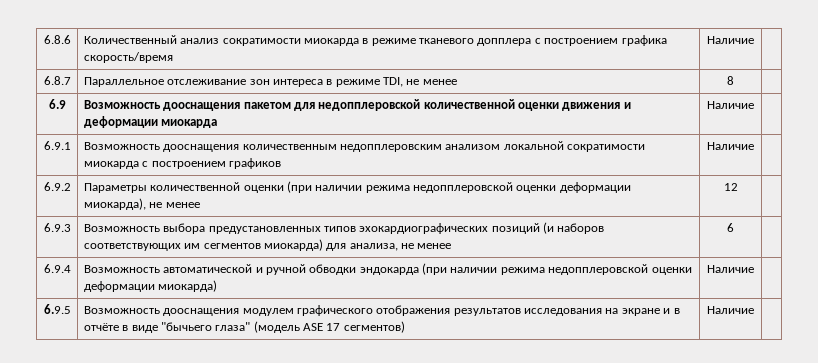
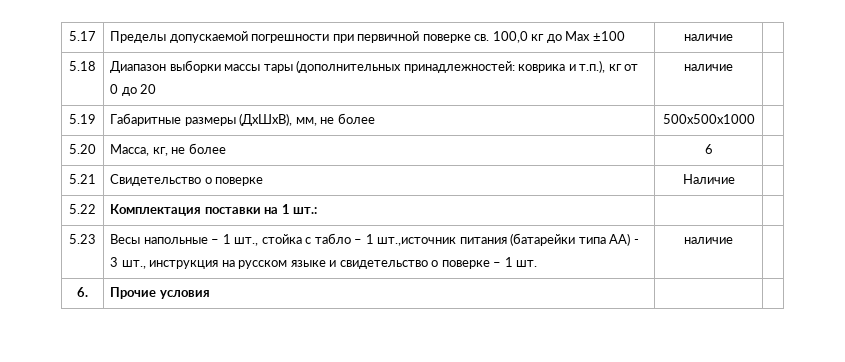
- 6.8.6 | Количественный анализ сократимости миокарда в режиме тканевого допплера с построением графика скорость/время | Наличие |
- 6.8.7 | Параллельное отслеживание зон интереса в режиме TDI, не менее | 8 |
- 6.9 | Возможность дооснащения пакетом для недопплеровской количественной оценки движения и деформации миокарда | Наличие |
- 6.9.1 | Возможность дооснащения количественным недопплеровским анализом локальной сократимости миокарда с построением графиков | Наличие |
- 6.9.2 | Параметры количественной оценки (при наличии режима недопплеровской оценки деформации миокарда), не менее | 12 |
- 6.9.3 | Возможность выбора предустановленных типов эхокардиографических позиций (и наборов соответствующих им сегментов миокарда) для анализа, не менее | 6 |
- 6.9.4 | Возможность автоматической и ручной обводки эндокарда (при наличии режима недопплеровской оценки деформации миокарда) | Наличие |
- 6.9.5 | Возможность дооснащения модулем графического отображения результатов исследования на экране и в отчёте в виде "бычьего глаза" (модель ASE 17 сегментов) | Наличие |
+ 5.17 | Пределы допускаемой погрешности при первичной поверке св. 100,0 кг до Мах ±100 | наличие |
+ 5.18 | Диапазон выборки массы тары (дополнительных принадлежностей: коврика и т.п.), кг от 0 до 20 | наличие |
+ 5.19 | Габаритные размеры (ДхШхВ), мм, не более | 500х500х1000 |
+ 5.20 | Масса, кг, не более | 6 |
+ 5.21 | Свидетельство о поверке | Наличие |
+ 5.22 | Комплектация поставки на 1 шт.: | |
+ 5.23 | Весы напольные – 1 шт., стойка с табло – 1 шт.,источник питания (батарейки типа АА) - 3 шт., инструкция на русском языке и свидетельство о поверке – 1 шт. | наличие |
+ 6. | Прочие условия | |

